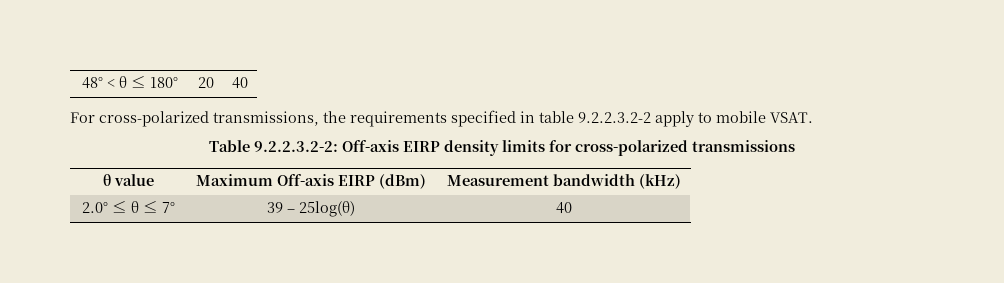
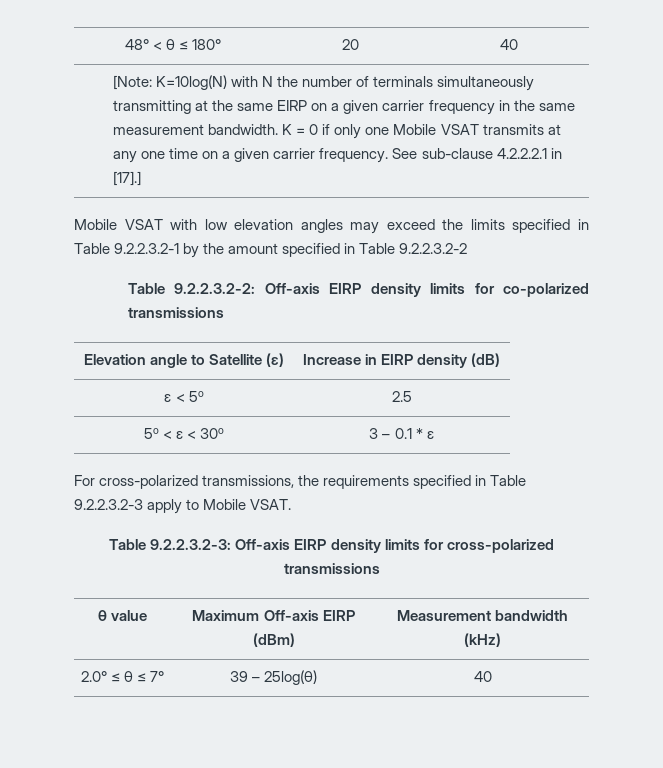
+ [Note: K=10log(N) with N the number of terminals simultaneously transmitting at the same EIRP on a given carrier frequency in the same measurement bandwidth. K = 0 if only one Mobile VSAT transmits at any one time on a given carrier frequency. See sub-clause 4.2.2.2.1 in [17].]
+ Mobile VSAT with low elevation angles may exceed the limits specified in Table 9.2.2.3.2-1 by the amount specified in Table 9.2.2.3.2-2
+ Table 9.2.2.3.2-2: Off-axis EIRP density limits for co-polarized transmissions
+ Elevation angle to Satellite (ε) | Increase in EIRP density (dB)
+ ε < 5o | 2.5
+ 5o < ε < 30o | 3 – 0.1 * ε
- For cross-polarized transmissions, the requirements specified in table 9.2.2.3.2-2 apply to mobile VSAT.
+ For cross-polarized transmissions, the requirements specified in Table 9.2.2.3.2-3 apply to Mobile VSAT.
- Table 9.2.2.3.2-2: Off-axis EIRP density limits for cross-polarized transmissions
+ Table 9.2.2.3.2-3: Off-axis EIRP density limits for cross-polarized transmissions

